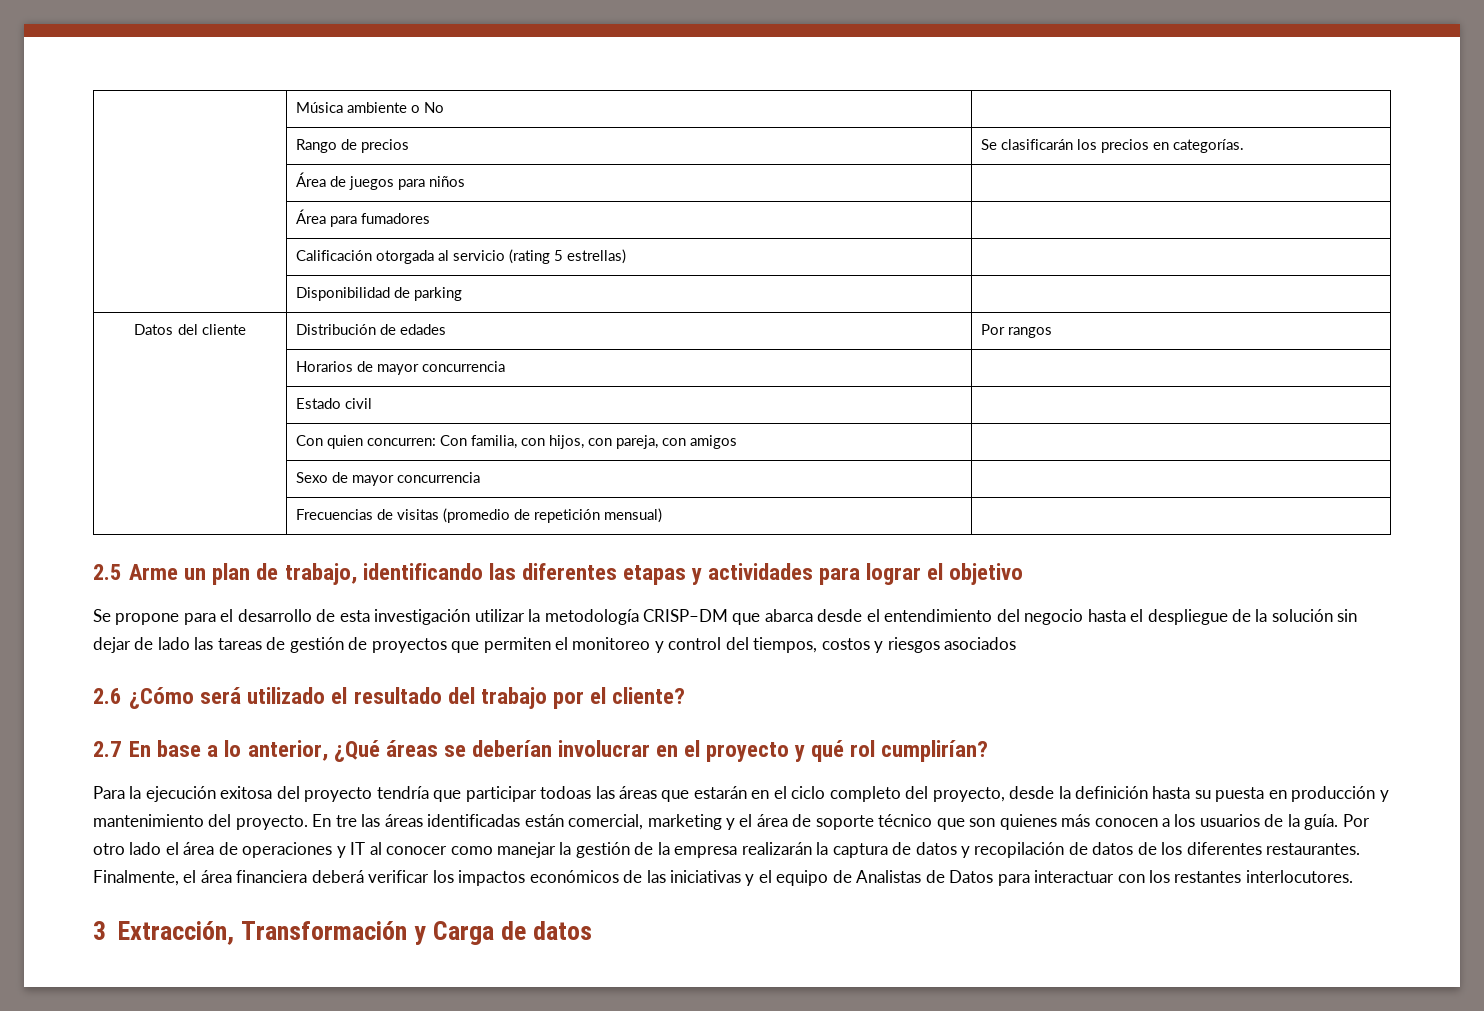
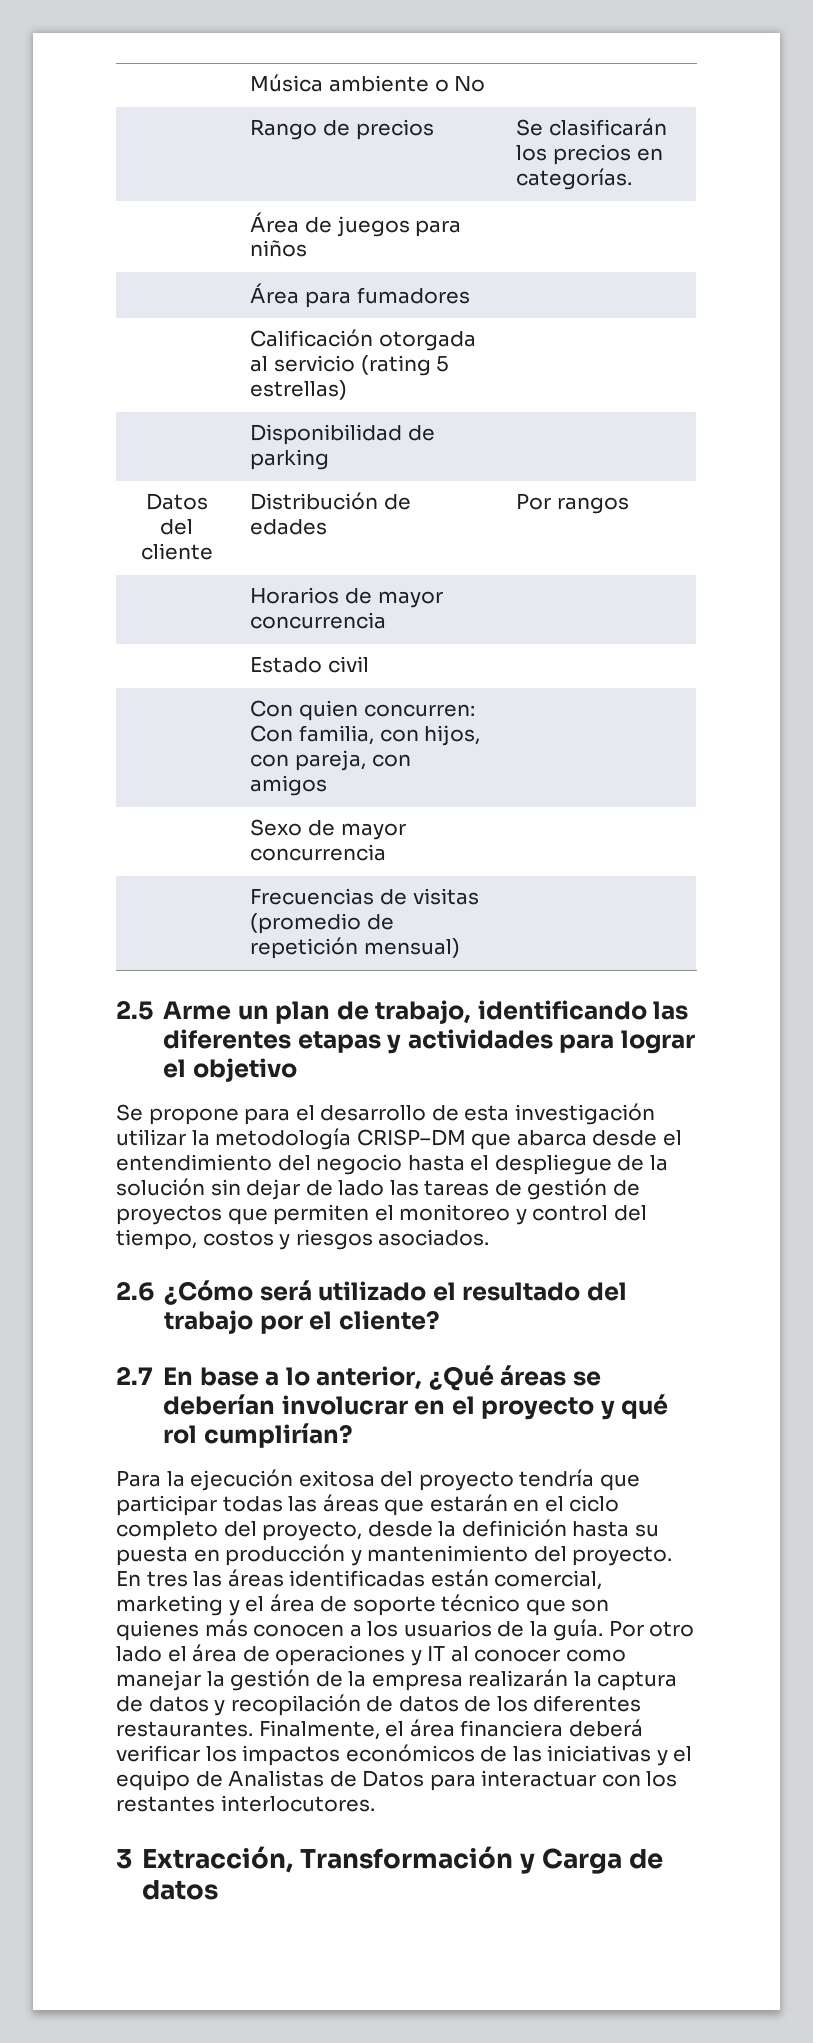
- Se propone para el desarrollo de esta investigación utilizar la metodología CRISP–DM que abarca desde el entendimiento del negocio hasta el despliegue de la solución sin dejar de lado las tareas de gestión de proyectos que permiten el monitoreo y control del tiempos, costos y riesgos asociados
+ Se propone para el desarrollo de esta investigación utilizar la metodología CRISP–DM que abarca desde el entendimiento del negocio hasta el despliegue de la solución sin dejar de lado las tareas de gestión de proyectos que permiten el monitoreo y control del tiempo, costos y riesgos asociados.
- Para la ejecución exitosa del proyecto tendría que participar todoas las áreas que estarán en el ciclo completo del proyecto, desde la definición hasta su puesta en producción y mantenimiento del proyecto.
+ Para la ejecución exitosa del proyecto tendría que participar todas las áreas que estarán en el ciclo completo del proyecto, desde la definición hasta su puesta en producción y mantenimiento del proyecto.
- En tre las áreas identificadas están comercial, marketing y el área de soporte técnico que son quienes más conocen a los usuarios de la guía.
+ En tres las áreas identificadas están comercial, marketing y el área de soporte técnico que son quienes más conocen a los usuarios de la guía.

